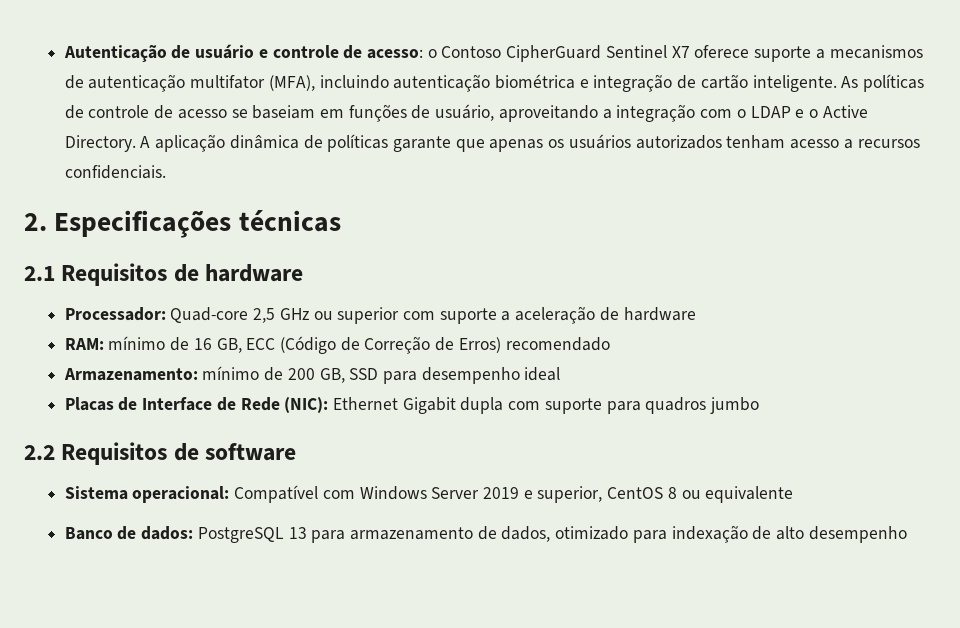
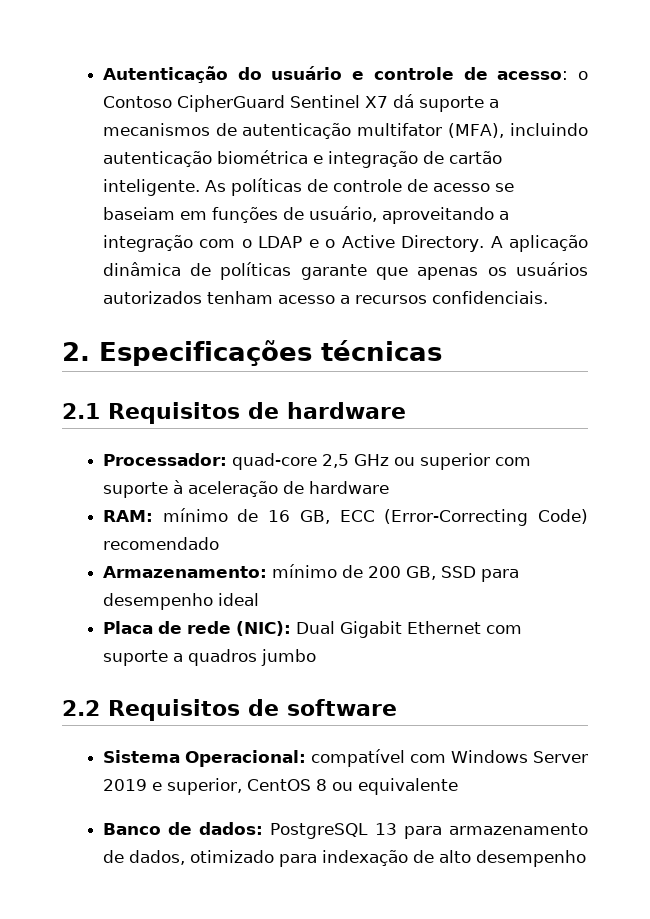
- Autenticação de usuário e controle de acesso: o Contoso CipherGuard Sentinel X7 oferece suporte a mecanismos de autenticação multifator (MFA), incluindo autenticação biométrica e integração de cartão inteligente.
+ Autenticação do usuário e controle de acesso: o Contoso CipherGuard Sentinel X7 dá suporte a mecanismos de autenticação multifator (MFA), incluindo autenticação biométrica e integração de cartão inteligente.
- Processador: Quad-core 2,5 GHz ou superior com suporte a aceleração de hardware
+ Processador: quad-core 2,5 GHz ou superior com suporte à aceleração de hardware
- RAM: mínimo de 16 GB, ECC (Código de Correção de Erros) recomendado
+ RAM: mínimo de 16 GB, ECC (Error-Correcting Code) recomendado
- Placas de Interface de Rede (NIC): Ethernet Gigabit dupla com suporte para quadros jumbo
+ Placa de rede (NIC): Dual Gigabit Ethernet com suporte a quadros jumbo
- Sistema operacional: Compatível com Windows Server 2019 e superior, CentOS 8 ou equivalente
+ Sistema Operacional: compatível com Windows Server 2019 e superior, CentOS 8 ou equivalente

